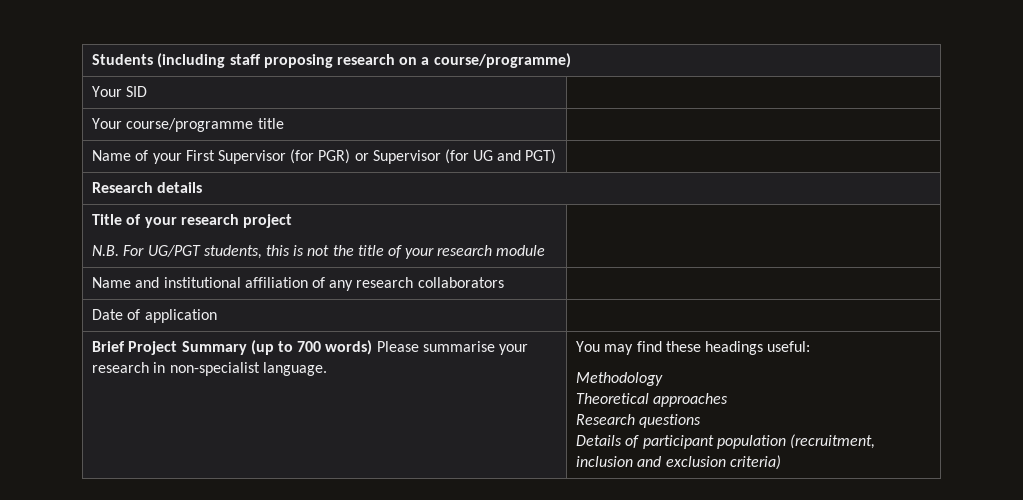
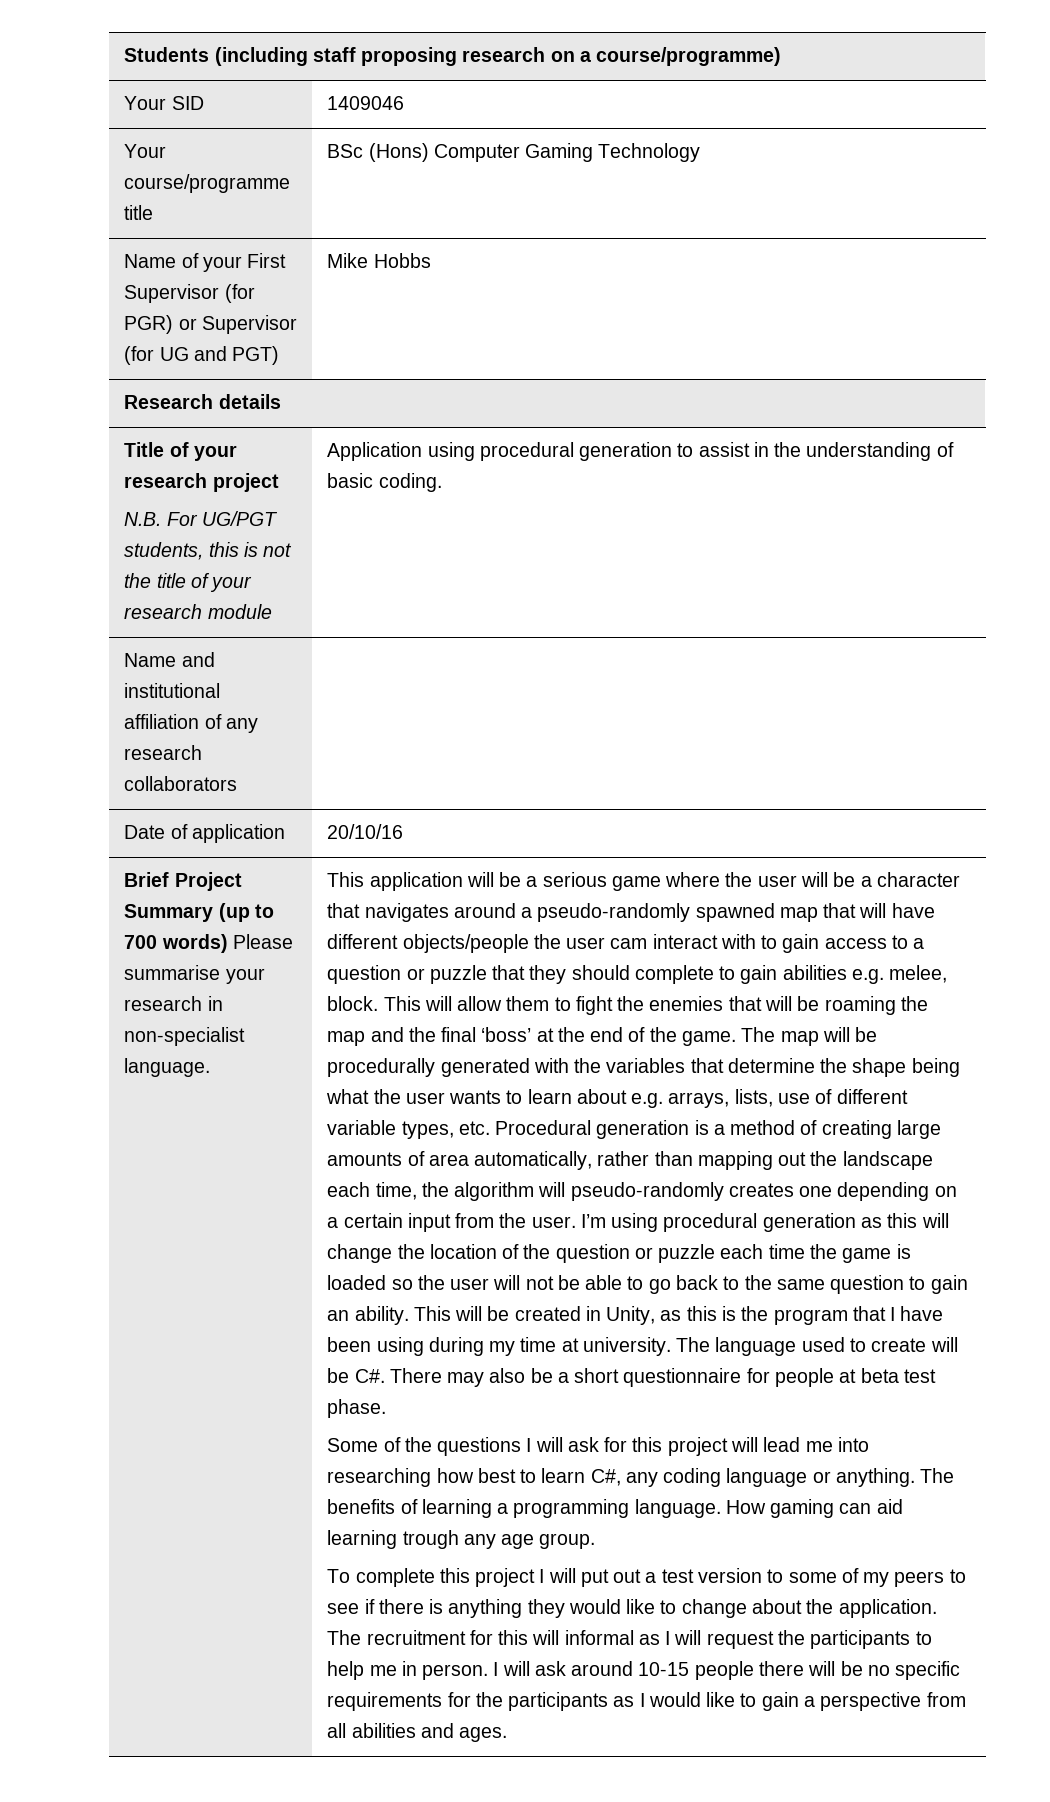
- Your SID |
+ Your SID | 1409046
- Your course/programme title |
+ Your course/programme title | BSc (Hons) Computer Gaming Technology
- Name of your First Supervisor (for PGR) or Supervisor (for UG and PGT) |
+ Name of your First Supervisor (for PGR) or Supervisor (for UG and PGT) | Mike Hobbs
  Title of your research project
- N.B. For UG/PGT students, this is not the title of your research module |
+ N.B. For UG/PGT students, this is not the title of your research module | Application using procedural generation to assist in the understanding of basic coding.
- Date of application |
+ Date of application | 20/10/16
- You may find these headings useful:
- Methodology
- Theoretical approaches
- Research questions
- Details of participant population (recruitment, inclusion and exclusion criteria)
+ This application will be a serious game where the user will be a character that navigates around a pseudo-randomly spawned map that will have different objects/people the user cam interact with to gain access to a question or puzzle that they should complete to gain abilities e.g. melee, block. This will allow them to fight the enemies that will be roaming the map and the final ‘boss’ at the end of the game. The map will be procedurally generated with the variables that determine the shape being what the user wants to learn about e.g. arrays, lists, use of different variable types, etc. Procedural generation is a method of creating large amounts of area automatically, rather than mapping out the landscape each time, the algorithm will pseudo-randomly creates one depending on a certain input from the user. I’m using procedural generation as this will change the location of the question or puzzle each time the game is loaded so the user will not be able to go back to the same question to gain an ability. This will be created in Unity, as this is the program that I have been using during my time at university. The language used to create will be C#. There may also be a short questionnaire for people at beta test phase.
+ Some of the questions I will ask for this project will lead me into researching how best to learn C#, any coding language or anything. The benefits of learning a programming language. How gaming can aid learning trough any age group.
+ To complete this project I will put out a test version to some of my peers to see if there is anything they would like to change about the application. The recruitment for this will informal as I will request the participants to help me in person. I will ask around 10-15 people there will be no specific requirements for the participants as I would like to gain a perspective from all abilities and ages.

